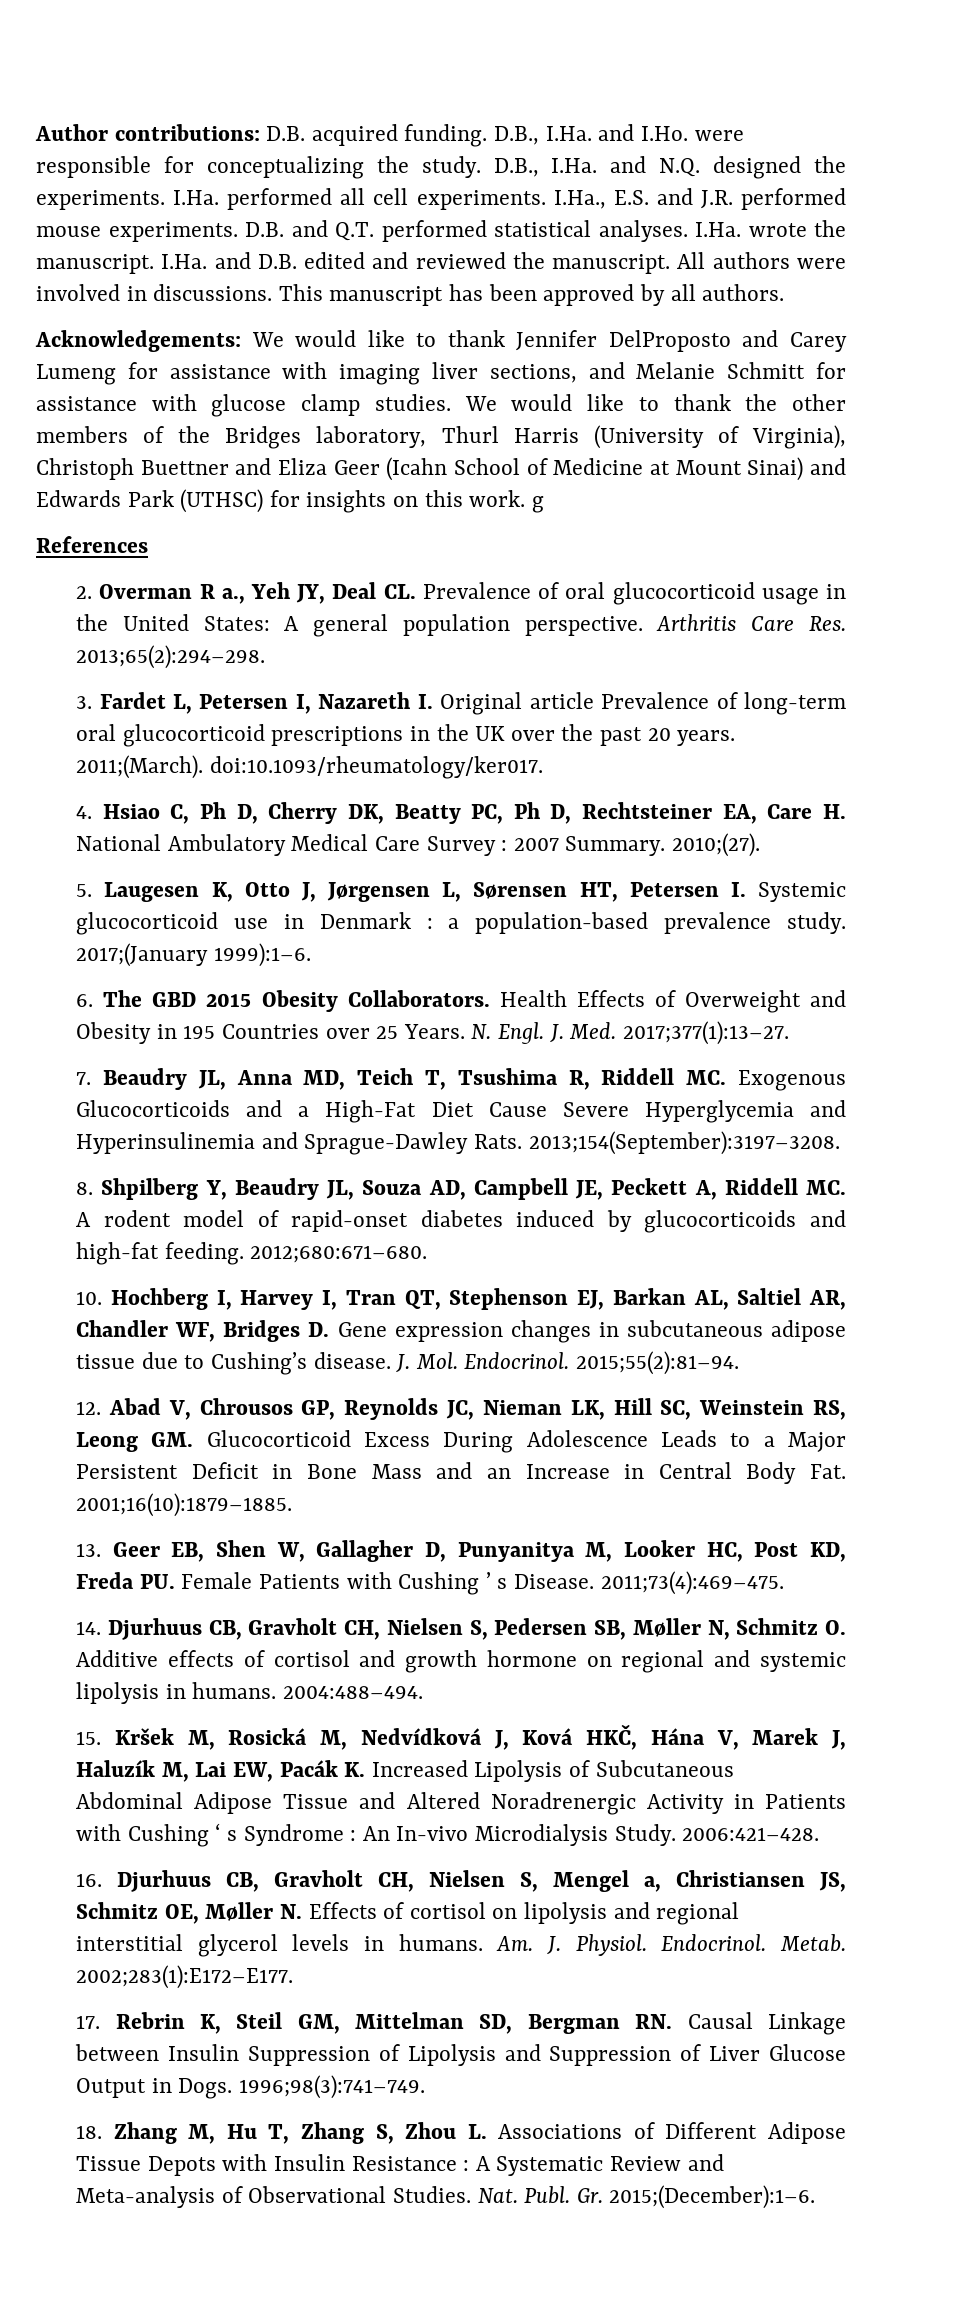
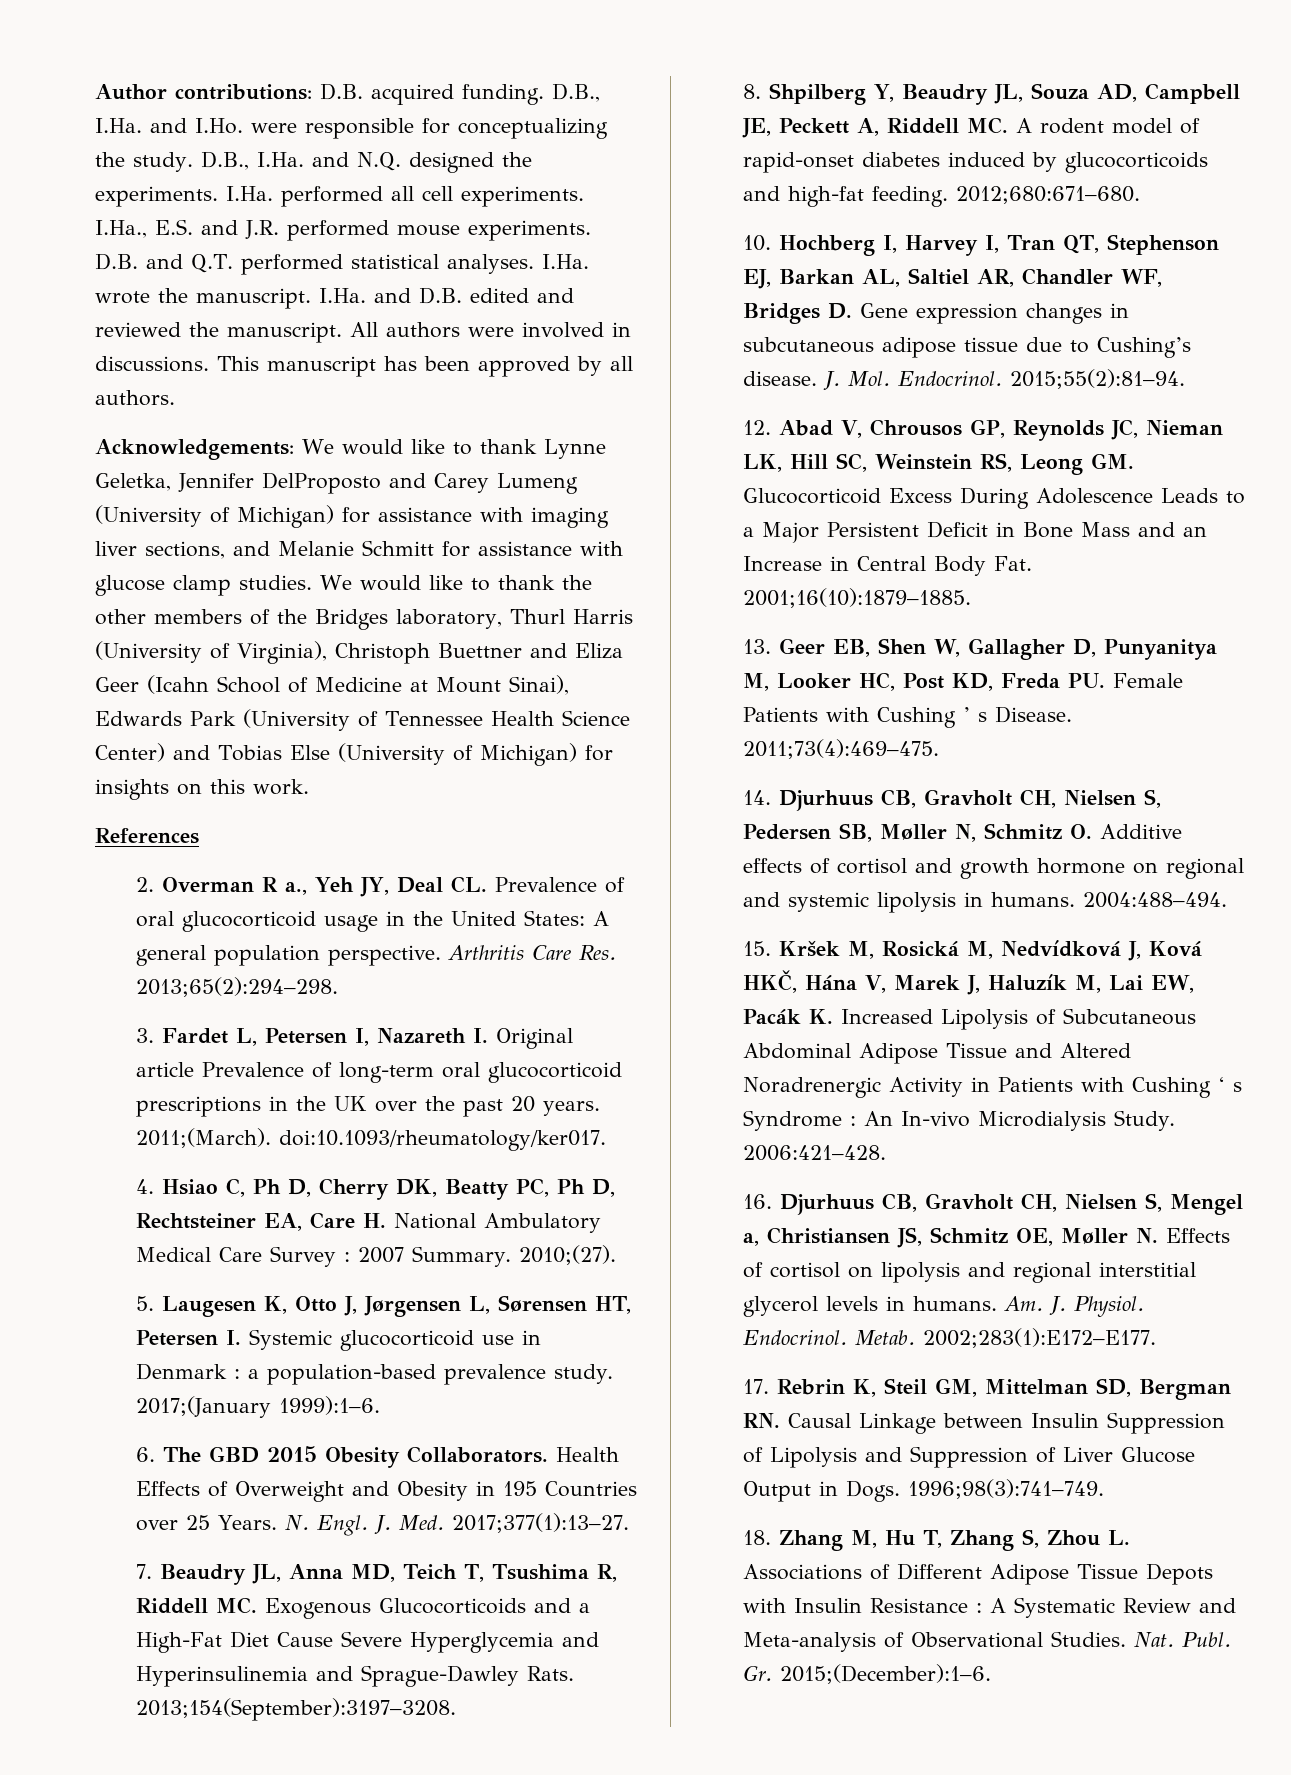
- Acknowledgements: We would like to thank Jennifer DelProposto and Carey Lumeng for assistance with imaging liver sections, and Melanie Schmitt for assistance with glucose clamp studies.
+ Acknowledgements: We would like to thank Lynne Geletka, Jennifer DelProposto and Carey Lumeng (University of Michigan) for assistance with imaging liver sections, and Melanie Schmitt for assistance with glucose clamp studies.
- We would like to thank the other members of the Bridges laboratory, Thurl Harris (University of Virginia), Christoph Buettner and Eliza Geer (Icahn School of Medicine at Mount Sinai) and Edwards Park (UTHSC) for insights on this work. g
+ We would like to thank the other members of the Bridges laboratory, Thurl Harris (University of Virginia), Christoph Buettner and Eliza Geer (Icahn School of Medicine at Mount Sinai), Edwards Park (University of Tennessee Health Science Center) and Tobias Else (University of Michigan) for insights on this work.

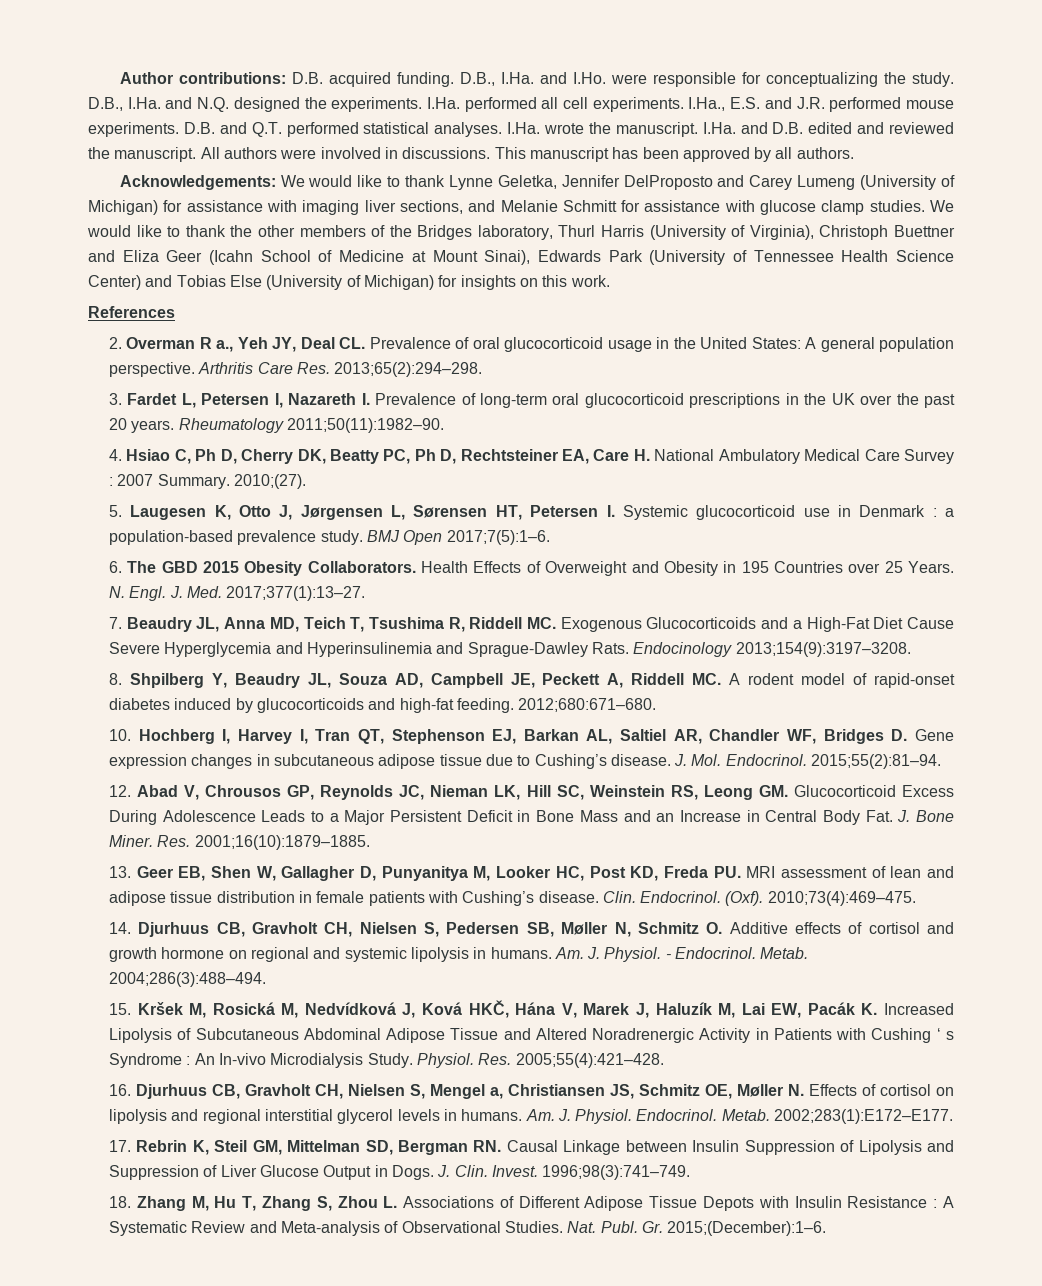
- 3. Fardet L, Petersen I, Nazareth I. Original article Prevalence of long-term oral glucocorticoid prescriptions in the UK over the past 20 years.
+ 3. Fardet L, Petersen I, Nazareth I. Prevalence of long-term oral glucocorticoid prescriptions in the UK over the past 20 years.
- 2011;(March). doi:10.1093/rheumatology/ker017.
+ Rheumatology 2011;50(11):1982–90.
- 2017;(January 1999):1–6.
+ BMJ Open 2017;7(5):1–6.
- 2013;154(September):3197–3208.
+ Endocinology 2013;154(9):3197–3208.
- 12. Abad V, Chrousos GP, Reynolds JC, Nieman LK, Hill SC, Weinstein RS, Leong GM. Glucocorticoid Excess During Adolescence Leads to a Major Persistent Deficit in Bone Mass and an Increase in Central Body Fat. 2001;16(10):1879–1885.
+ 12. Abad V, Chrousos GP, Reynolds JC, Nieman LK, Hill SC, Weinstein RS, Leong GM. Glucocorticoid Excess During Adolescence Leads to a Major Persistent Deficit in Bone Mass and an Increase in Central Body Fat. J. Bone Miner. Res. 2001;16(10):1879–1885.
- 13. Geer EB, Shen W, Gallagher D, Punyanitya M, Looker HC, Post KD, Freda PU. Female Patients with Cushing ’ s Disease. 2011;73(4):469–475.
+ 13. Geer EB, Shen W, Gallagher D, Punyanitya M, Looker HC, Post KD, Freda PU. MRI assessment of lean and adipose tissue distribution in female patients with Cushing’s disease. Clin. Endocrinol. (Oxf). 2010;73(4):469–475.
- 2004:488–494.
+ Am. J. Physiol. - Endocrinol. Metab. 2004;286(3):488–494.
- 2006:421–428.
+ Physiol. Res. 2005;55(4):421–428.
+ J. Clin. Invest.

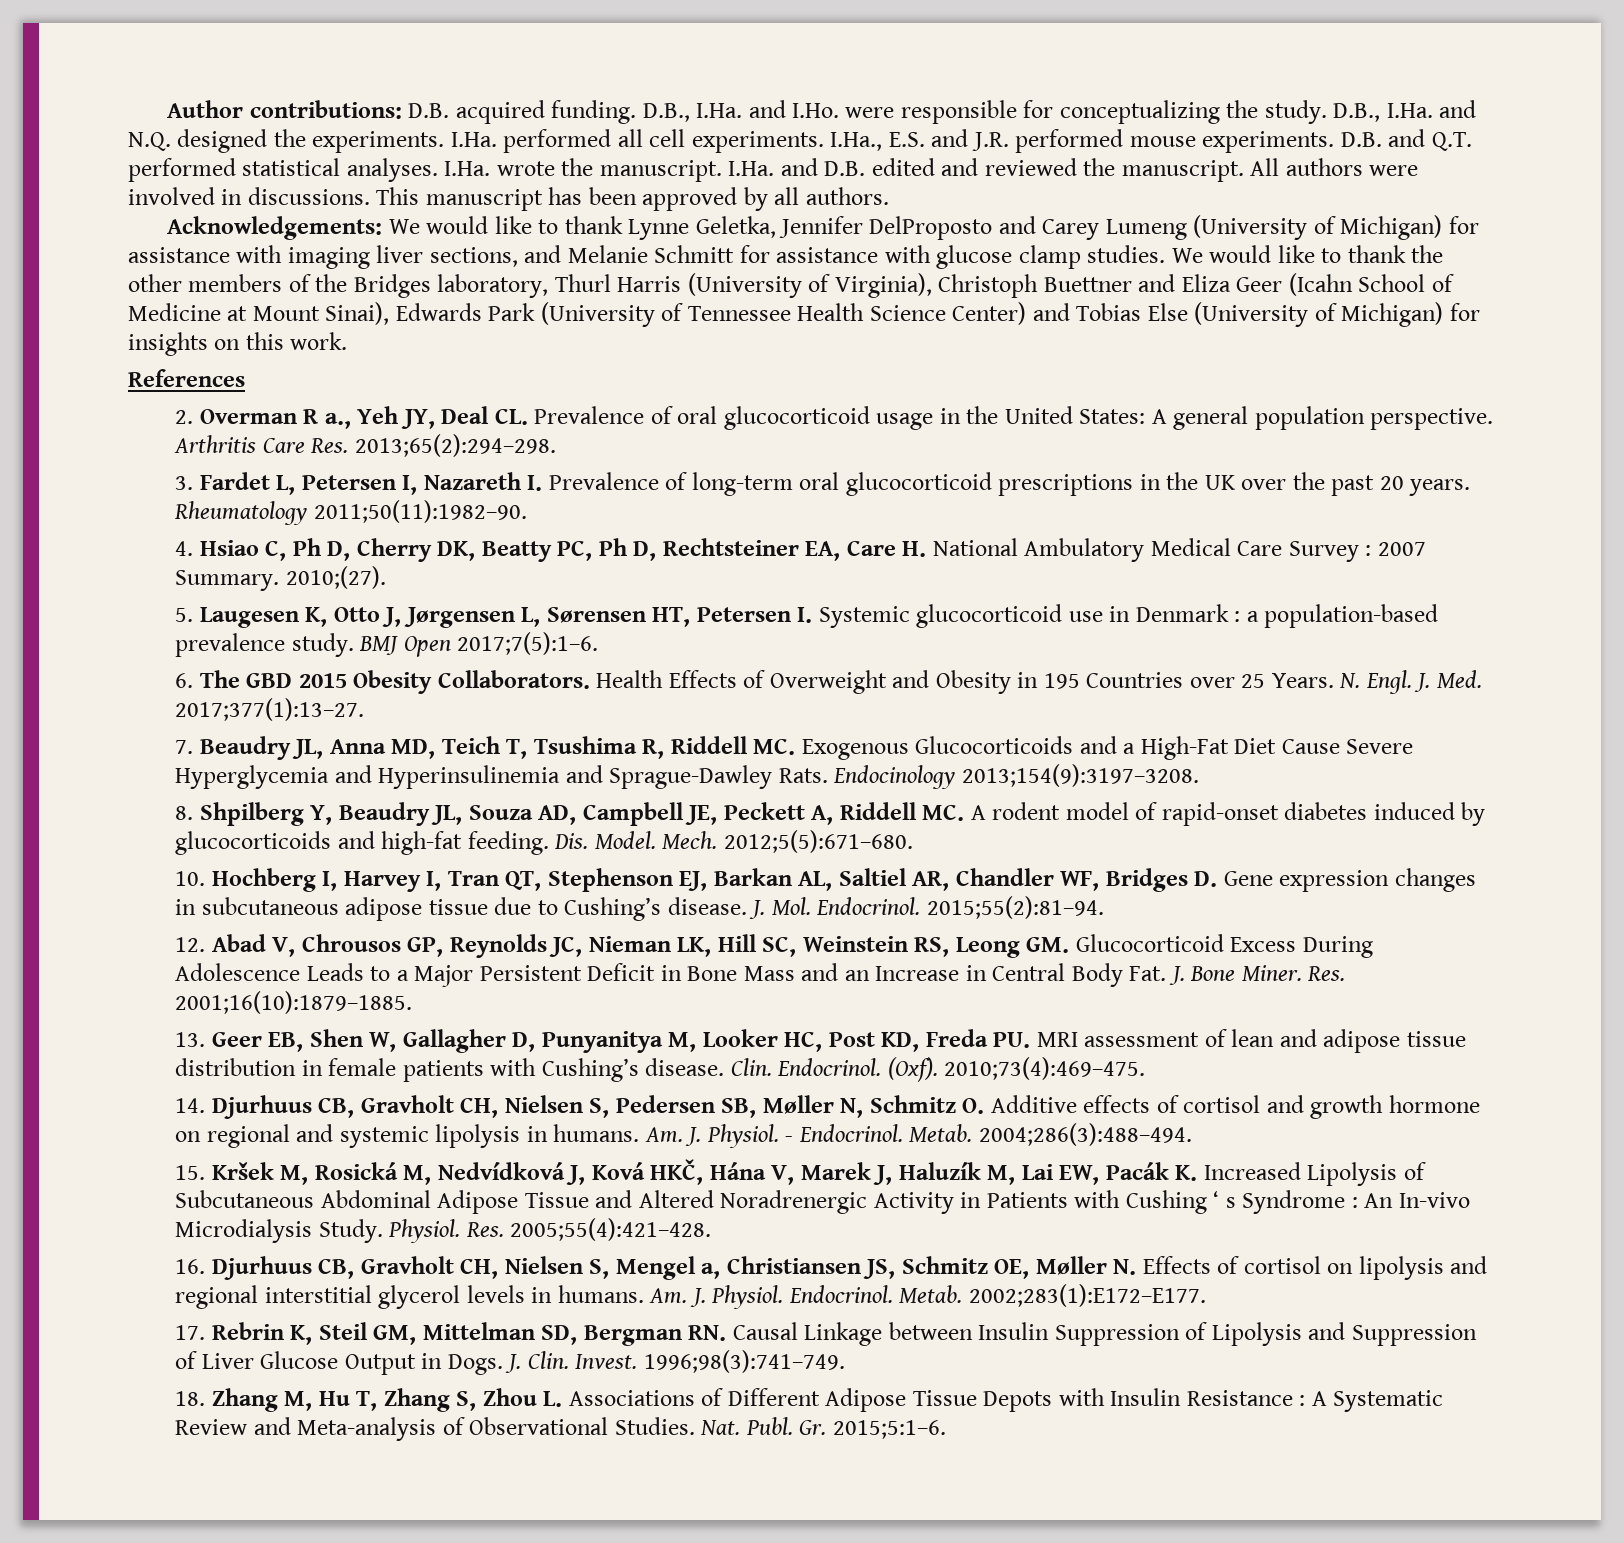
- 2012;680:671–680.
+ Dis. Model. Mech. 2012;5(5):671–680.
- Gr. 2015;(December):1–6.
+ Gr. 2015;5:1–6.

